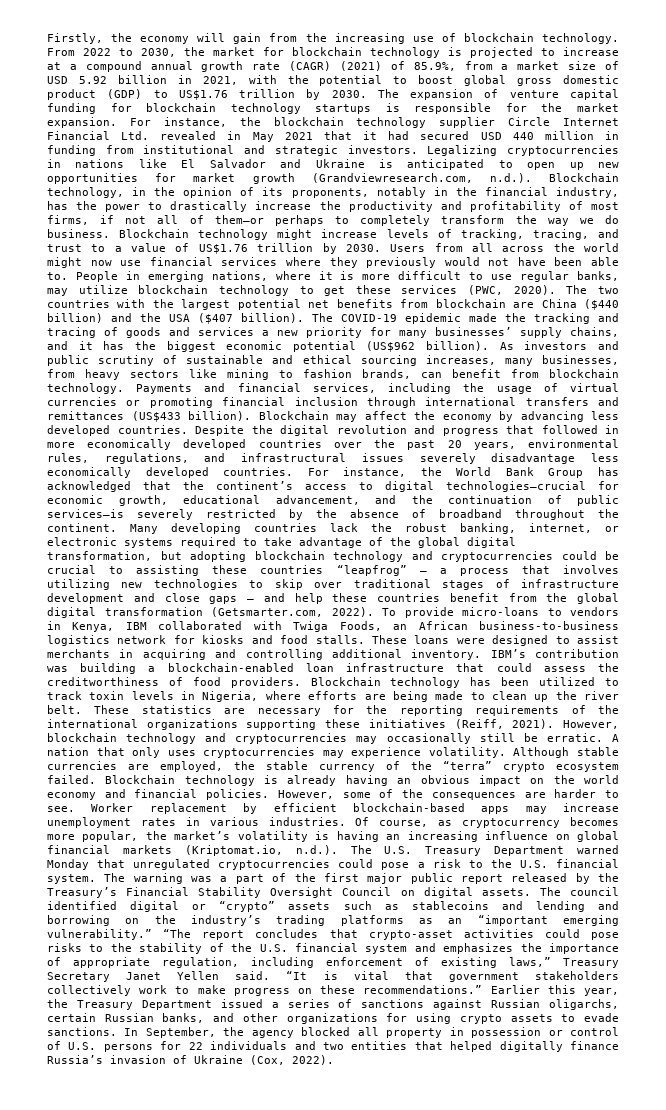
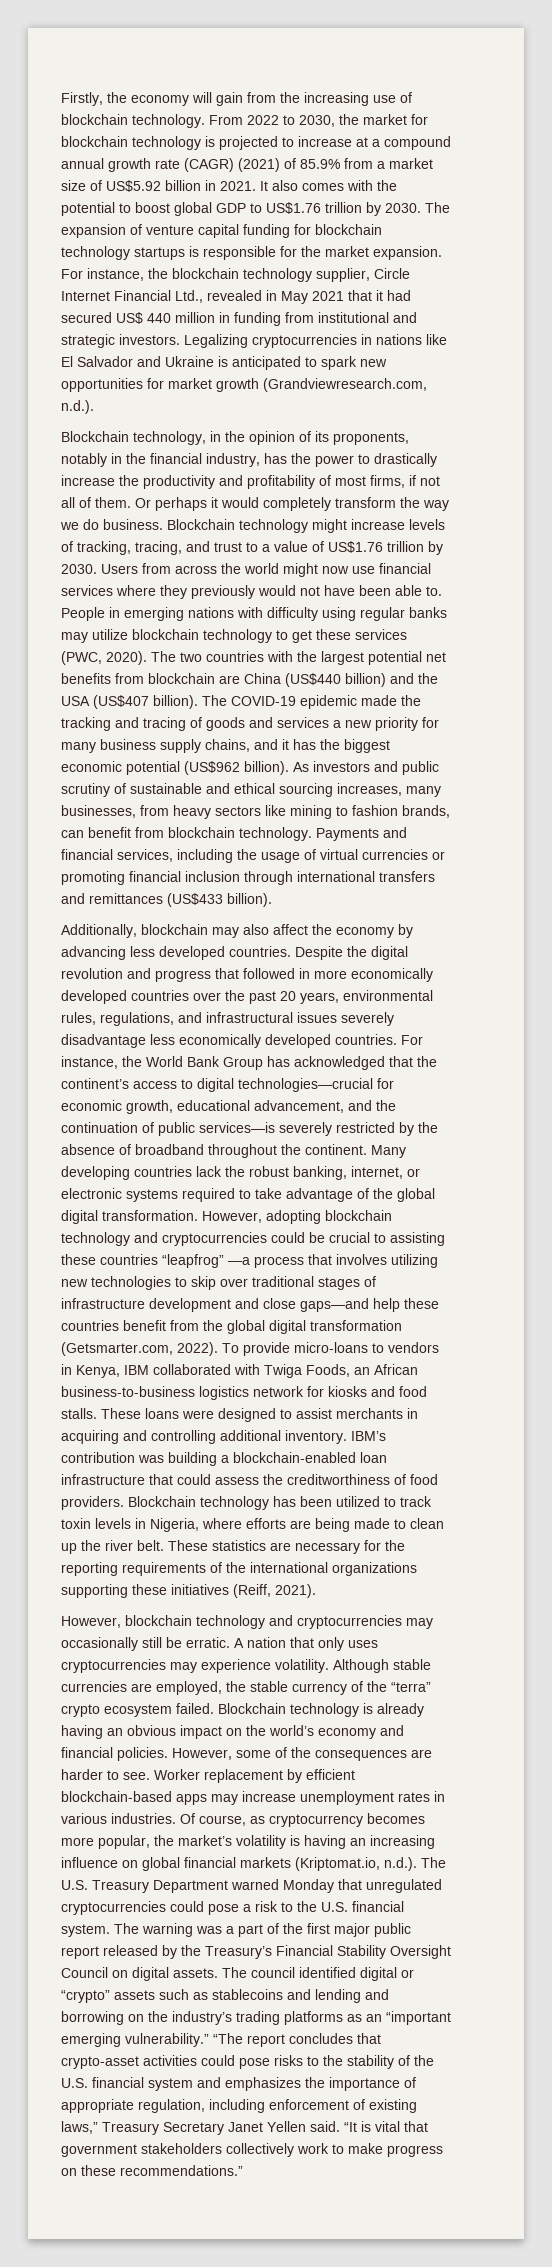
- From 2022 to 2030, the market for blockchain technology is projected to increase at a compound annual growth rate (CAGR) (2021) of 85.9%, from a market size of USD 5.92 billion in 2021, with the potential to boost global gross domestic product (GDP) to US$1.76 trillion by 2030.
+ From 2022 to 2030, the market for blockchain technology is projected to increase at a compound annual growth rate (CAGR) (2021) of 85.9% from a market size of US$5.92 billion in 2021. It also comes with the potential to boost global GDP to US$1.76 trillion by 2030.
- For instance, the blockchain technology supplier Circle Internet Financial Ltd. revealed in May 2021 that it had secured USD 440 million in funding from institutional and strategic investors.
+ For instance, the blockchain technology supplier, Circle Internet Financial Ltd., revealed in May 2021 that it had secured US$ 440 million in funding from institutional and strategic investors.
- Legalizing cryptocurrencies in nations like El Salvador and Ukraine is anticipated to open up new opportunities for market growth (Grandviewresearch.com, n.d.). Blockchain technology, in the opinion of its proponents, notably in the financial industry, has the power to drastically increase the productivity and profitability of most firms, if not all of them—or perhaps to completely transform the way we do business.
+ Legalizing cryptocurrencies in nations like El Salvador and Ukraine is anticipated to spark new opportunities for market growth (Grandviewresearch.com, n.d.).
+ Blockchain technology, in the opinion of its proponents, notably in the financial industry, has the power to drastically increase the productivity and profitability of most firms, if not all of them. Or perhaps it would completely transform the way we do business.
- Users from all across the world might now use financial services where they previously would not have been able to.
+ Users from across the world might now use financial services where they previously would not have been able to.
- People in emerging nations, where it is more difficult to use regular banks, may utilize blockchain technology to get these services (PWC, 2020).
+ People in emerging nations with difficulty using regular banks may utilize blockchain technology to get these services (PWC, 2020).
- The two countries with the largest potential net benefits from blockchain are China ($440 billion) and the USA ($407 billion).
+ The two countries with the largest potential net benefits from blockchain are China (US$440 billion) and the USA (US$407 billion).
- The COVID-19 epidemic made the tracking and tracing of goods and services a new priority for many businesses’ supply chains, and it has the biggest economic potential (US$962 billion).
+ The COVID-19 epidemic made the tracking and tracing of goods and services a new priority for many business supply chains, and it has the biggest economic potential (US$962 billion).
- Payments and financial services, including the usage of virtual currencies or promoting financial inclusion through international transfers and remittances (US$433 billion). Blockchain may affect the economy by advancing less developed countries.
+ Payments and financial services, including the usage of virtual currencies or promoting financial inclusion through international transfers and remittances (US$433 billion).
+ Additionally, blockchain may also affect the economy by advancing less developed countries.
- Many developing countries lack the robust banking, internet, or electronic systems required to take advantage of the global digital transformation, but adopting blockchain technology and cryptocurrencies could be crucial to assisting these countries “leapfrog” — a process that involves utilizing new technologies to skip over traditional stages of infrastructure development and close gaps — and help these countries benefit from the global digital transformation (Getsmarter.com, 2022).
+ Many developing countries lack the robust banking, internet, or electronic systems required to take advantage of the global digital transformation. However, adopting blockchain technology and cryptocurrencies could be crucial to assisting these countries “leapfrog” —a process that involves utilizing new technologies to skip over traditional stages of infrastructure development and close gaps—and help these countries benefit from the global digital transformation (Getsmarter.com, 2022).
- These statistics are necessary for the reporting requirements of the international organizations supporting these initiatives (Reiff, 2021). However, blockchain technology and cryptocurrencies may occasionally still be erratic.
+ These statistics are necessary for the reporting requirements of the international organizations supporting these initiatives (Reiff, 2021).
+ However, blockchain technology and cryptocurrencies may occasionally still be erratic.
- Blockchain technology is already having an obvious impact on the world economy and financial policies.
+ Blockchain technology is already having an obvious impact on the world’s economy and financial policies.
- Earlier this year, the Treasury Department issued a series of sanctions against Russian oligarchs, certain Russian banks, and other organizations for using crypto assets to evade sanctions. In September, the agency blocked all property in possession or control of U.S. persons for 22 individuals and two entities that helped digitally finance Russia’s invasion of Ukraine (Cox, 2022).

